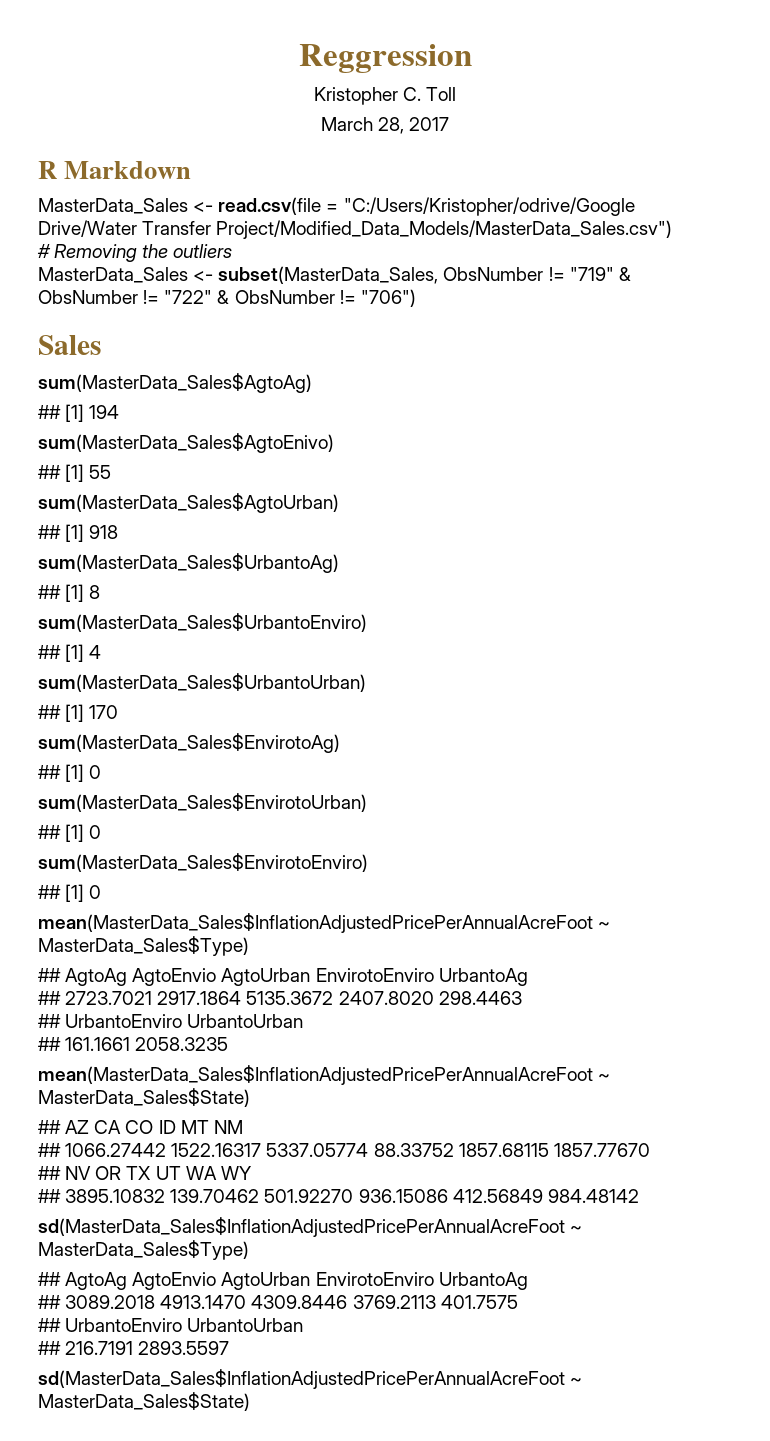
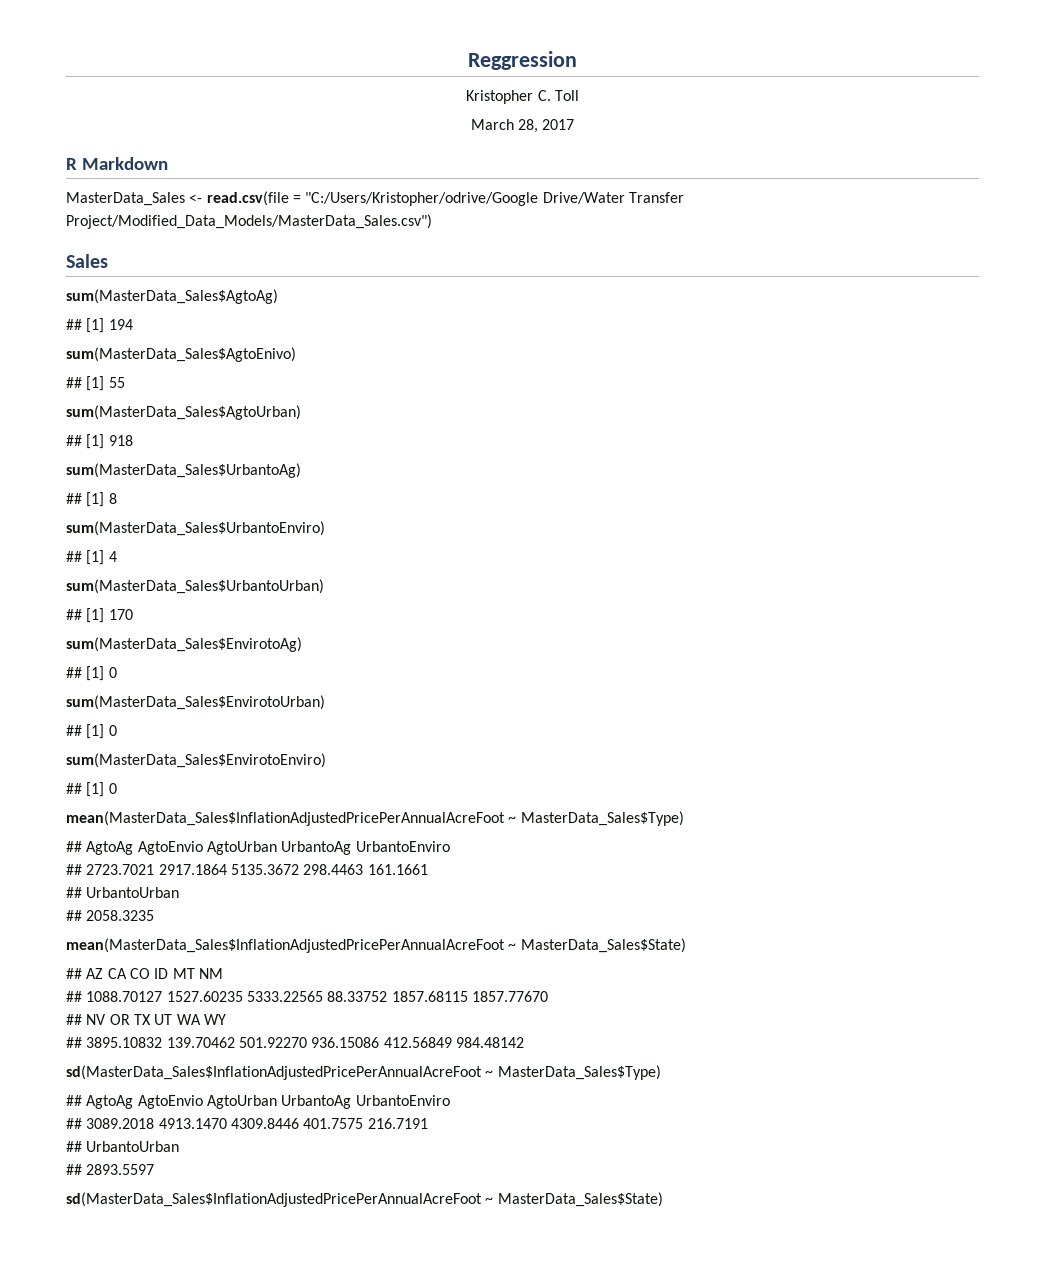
- # Removing the outliers
- MasterData_Sales <- subset(MasterData_Sales, ObsNumber != "719" & ObsNumber != "722" & ObsNumber != "706")
  mean(MasterData_Sales$InflationAdjustedPricePerAnnualAcreFoot ~ MasterData_Sales$Type)
- ## AgtoAg AgtoEnvio AgtoUrban EnvirotoEnviro UrbantoAg
+ ## AgtoAg AgtoEnvio AgtoUrban UrbantoAg UrbantoEnviro
- ## 2723.7021 2917.1864 5135.3672 2407.8020 298.4463
- ## UrbantoEnviro UrbantoUrban
- ## 161.1661 2058.3235
+ ## 2723.7021 2917.1864 5135.3672 298.4463 161.1661
+ ## UrbantoUrban
+ ## 2058.3235
- ## 1066.27442 1522.16317 5337.05774 88.33752 1857.68115 1857.77670
+ ## 1088.70127 1527.60235 5333.22565 88.33752 1857.68115 1857.77670
  sd(MasterData_Sales$InflationAdjustedPricePerAnnualAcreFoot ~ MasterData_Sales$Type)
- ## AgtoAg AgtoEnvio AgtoUrban EnvirotoEnviro UrbantoAg
+ ## AgtoAg AgtoEnvio AgtoUrban UrbantoAg UrbantoEnviro
- ## 3089.2018 4913.1470 4309.8446 3769.2113 401.7575
- ## UrbantoEnviro UrbantoUrban
- ## 216.7191 2893.5597
+ ## 3089.2018 4913.1470 4309.8446 401.7575 216.7191
+ ## UrbantoUrban
+ ## 2893.5597

